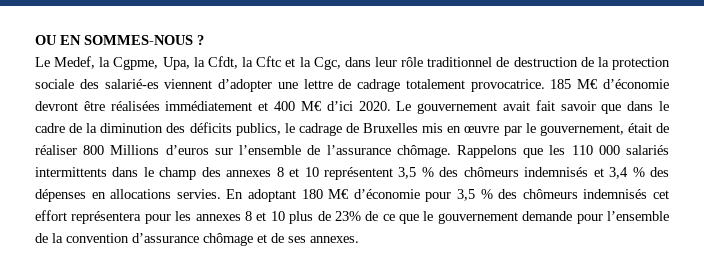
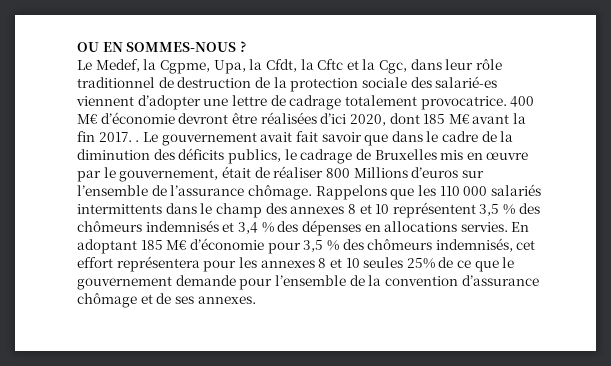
- 185 M€ d’économie devront être réalisées immédiatement et 400 M€ d’ici 2020.
+ 400 M€ d’économie devront être réalisées d’ici 2020, dont 185 M€ avant la fin 2017. .
- En adoptant 180 M€ d’économie pour 3,5 % des chômeurs indemnisés cet effort représentera pour les annexes 8 et 10 plus de 23% de ce que le gouvernement demande pour l’ensemble de la convention d’assurance chômage et de ses annexes.
+ En adoptant 185 M€ d’économie pour 3,5 % des chômeurs indemnisés, cet effort représentera pour les annexes 8 et 10 seules 25% de ce que le gouvernement demande pour l’ensemble de la convention d’assurance chômage et de ses annexes.

